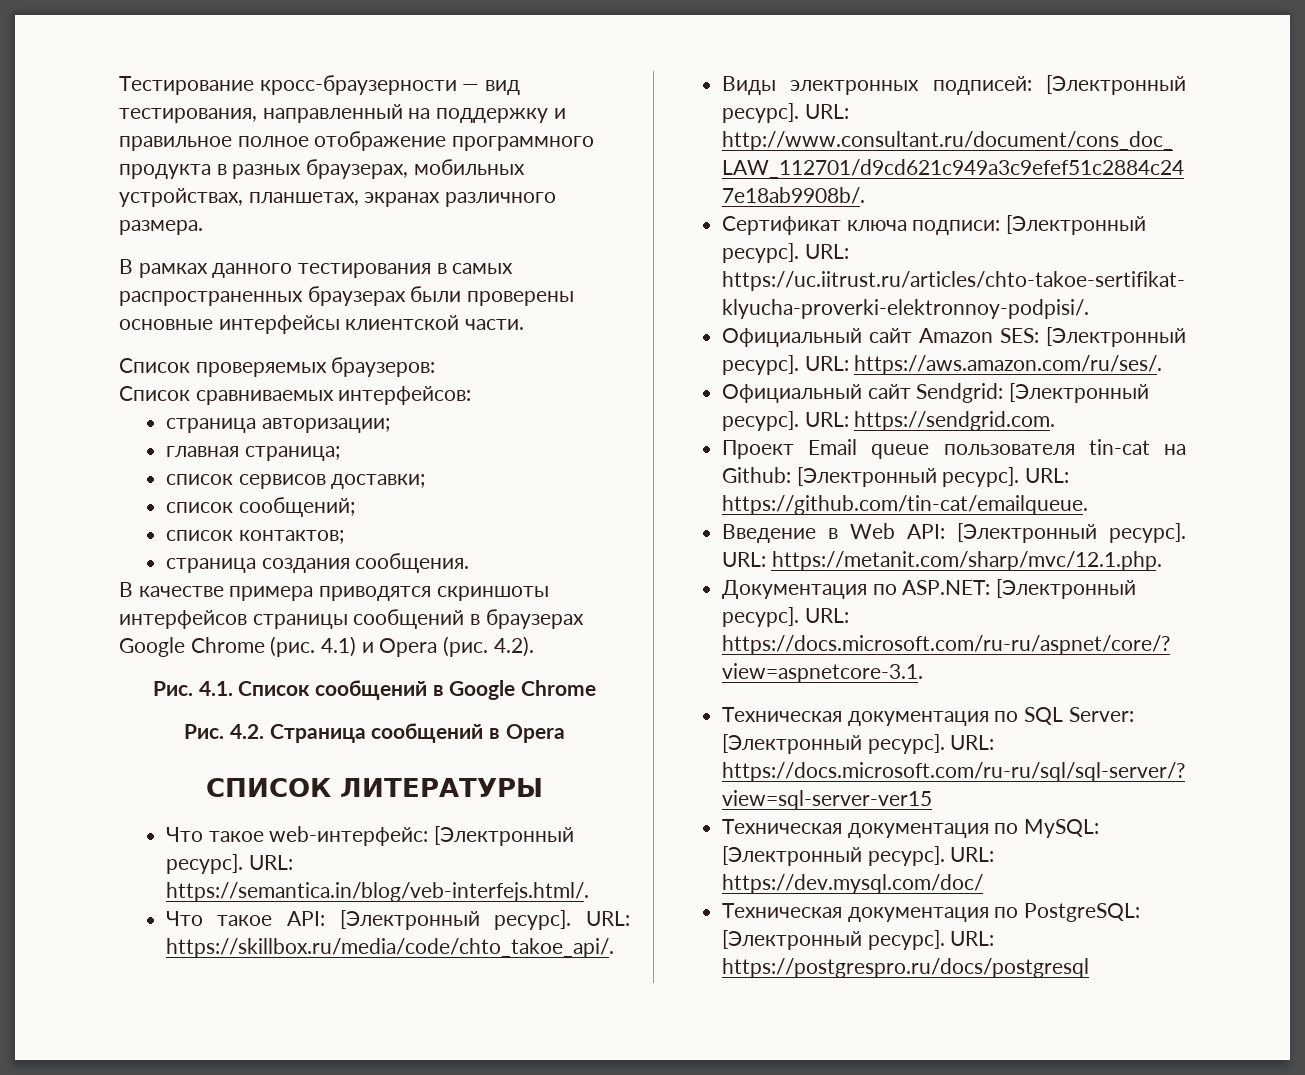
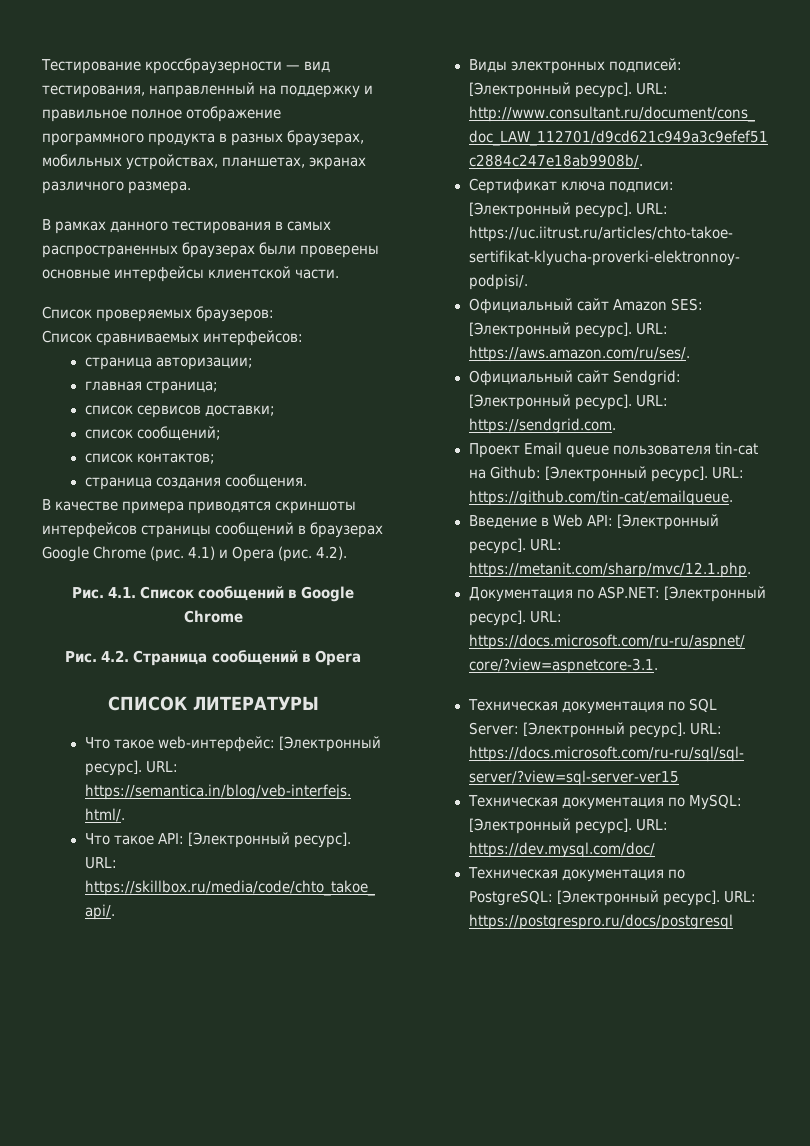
- Тестирование кросс-браузерности — вид тестирования, направленный на поддержку и правильное полное отображение программного продукта в разных браузерах, мобильных устройствах, планшетах, экранах различного размера.
+ Тестирование кроссбраузерности — вид тестирования, направленный на поддержку и правильное полное отображение программного продукта в разных браузерах, мобильных устройствах, планшетах, экранах различного размера.

